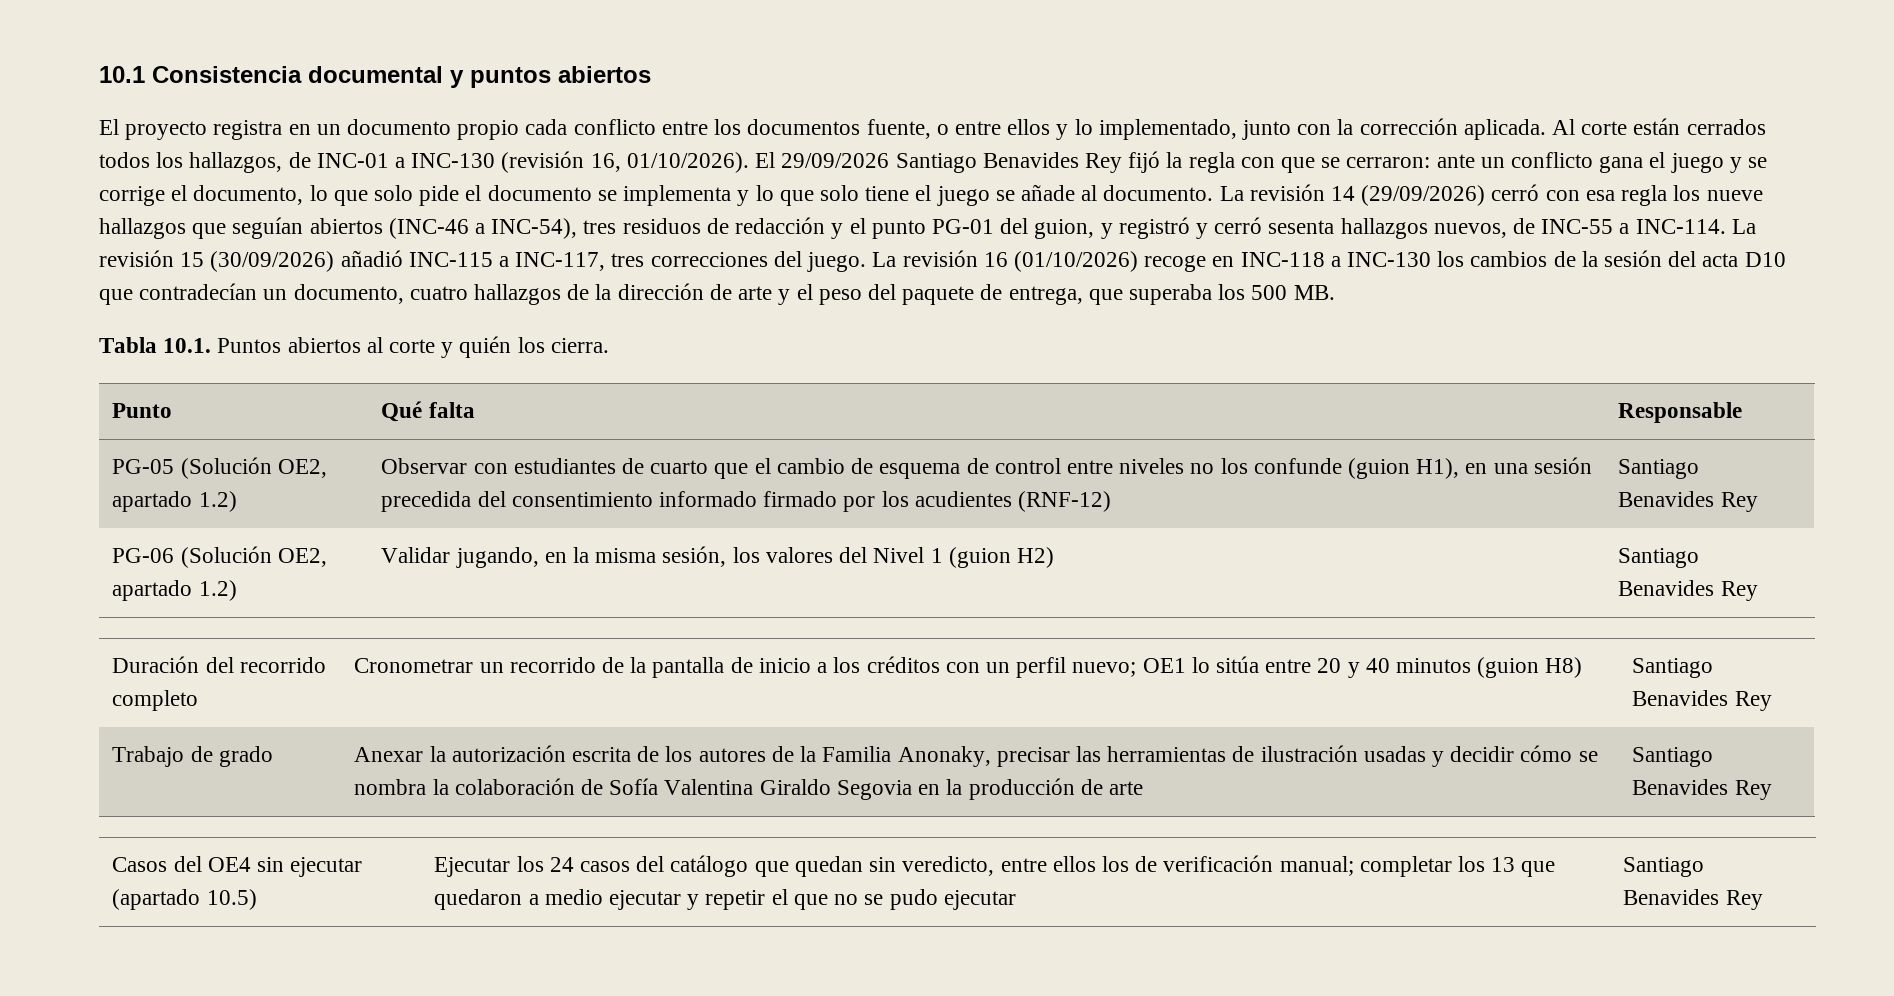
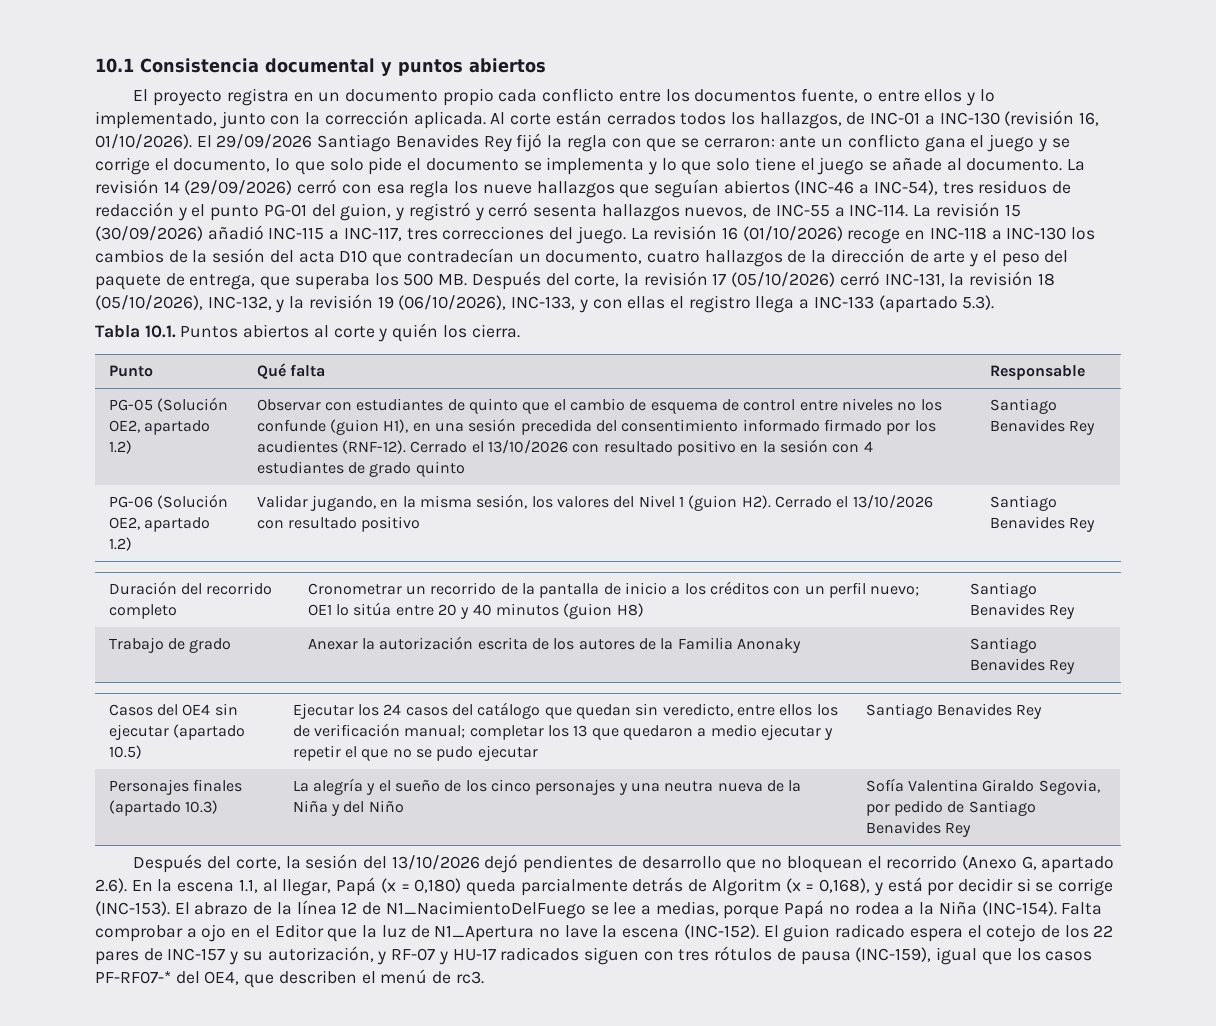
- La revisión 16 (01/10/2026) recoge en INC-118 a INC-130 los cambios de la sesión del acta D10 que contradecían un documento, cuatro hallazgos de la dirección de arte y el peso del paquete de entrega, que superaba los 500 MB.
+ La revisión 16 (01/10/2026) recoge en INC-118 a INC-130 los cambios de la sesión del acta D10 que contradecían un documento, cuatro hallazgos de la dirección de arte y el peso del paquete de entrega, que superaba los 500 MB. Después del corte, la revisión 17 (05/10/2026) cerró INC-131, la revisión 18 (05/10/2026), INC-132, y la revisión 19 (06/10/2026), INC-133, y con ellas el registro llega a INC-133 (apartado 5.3).
- Observar con estudiantes de cuarto que el cambio de esquema de control entre niveles no los confunde (guion H1), en una sesión precedida del consentimiento informado firmado por los acudientes (RNF-12)
+ Observar con estudiantes de quinto que el cambio de esquema de control entre niveles no los confunde (guion H1), en una sesión precedida del consentimiento informado firmado por los acudientes (RNF-12). Cerrado el 13/10/2026 con resultado positivo en la sesión con 4 estudiantes de grado quinto
- PG-06 (Solución OE2, apartado 1.2) | Validar jugando, en la misma sesión, los valores del Nivel 1 (guion H2) | Santiago Benavides Rey
+ PG-06 (Solución OE2, apartado 1.2) | Validar jugando, en la misma sesión, los valores del Nivel 1 (guion H2). Cerrado el 13/10/2026 con resultado positivo | Santiago Benavides Rey
- Trabajo de grado | Anexar la autorización escrita de los autores de la Familia Anonaky, precisar las herramientas de ilustración usadas y decidir cómo se nombra la colaboración de Sofía Valentina Giraldo Segovia en la producción de arte | Santiago Benavides Rey
+ Trabajo de grado | Anexar la autorización escrita de los autores de la Familia Anonaky | Santiago Benavides Rey
+ Personajes finales (apartado 10.3) | La alegría y el sueño de los cinco personajes y una neutra nueva de la Niña y del Niño | Sofía Valentina Giraldo Segovia, por pedido de Santiago Benavides Rey
+ Después del corte, la sesión del 13/10/2026 dejó pendientes de desarrollo que no bloquean el recorrido (Anexo G, apartado 2.6). En la escena 1.1, al llegar, Papá (x = 0,180) queda parcialmente detrás de Algoritm (x = 0,168), y está por decidir si se corrige (INC-153). El abrazo de la línea 12 de N1_NacimientoDelFuego se lee a medias, porque Papá no rodea a la Niña (INC-154). Falta comprobar a ojo en el Editor que la luz de N1_Apertura no lave la escena (INC-152). El guion radicado espera el cotejo de los 22 pares de INC-157 y su autorización, y RF-07 y HU-17 radicados siguen con tres rótulos de pausa (INC-159), igual que los casos PF-RF07-* del OE4, que describen el menú de rc3.

